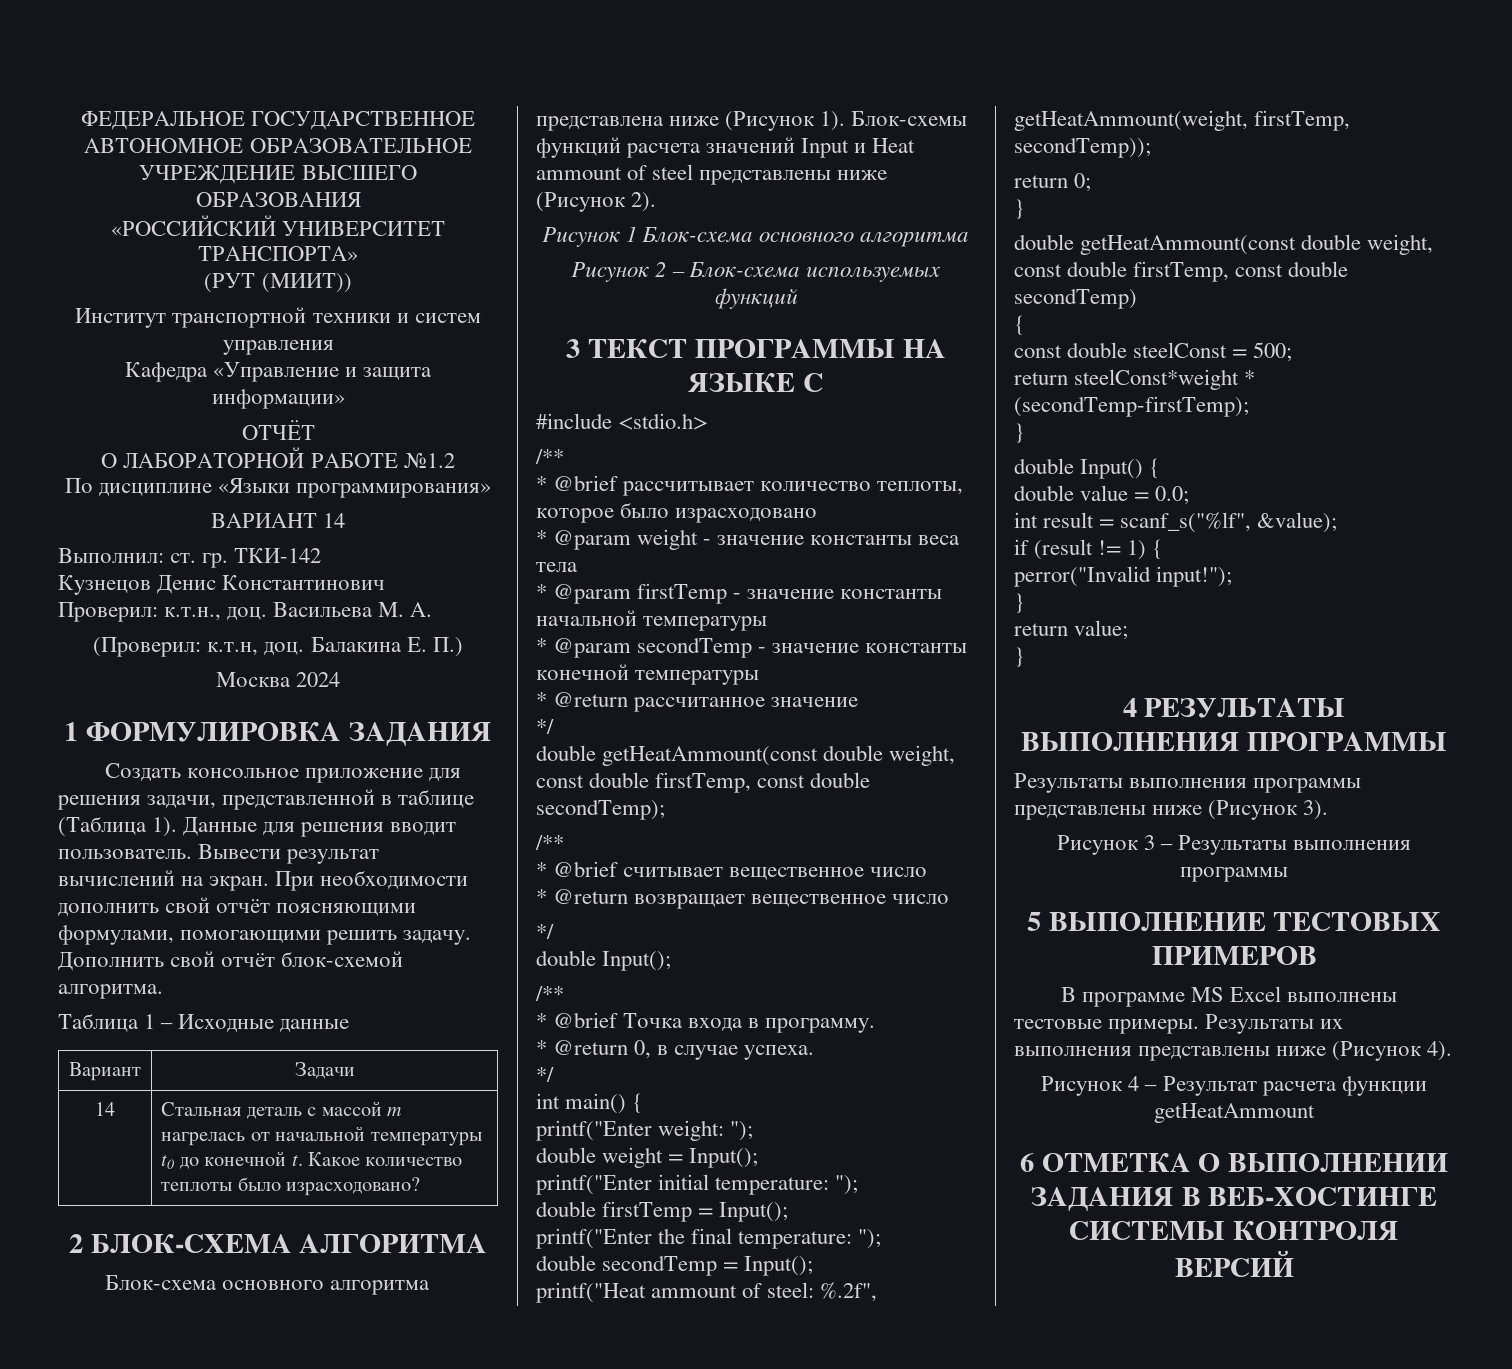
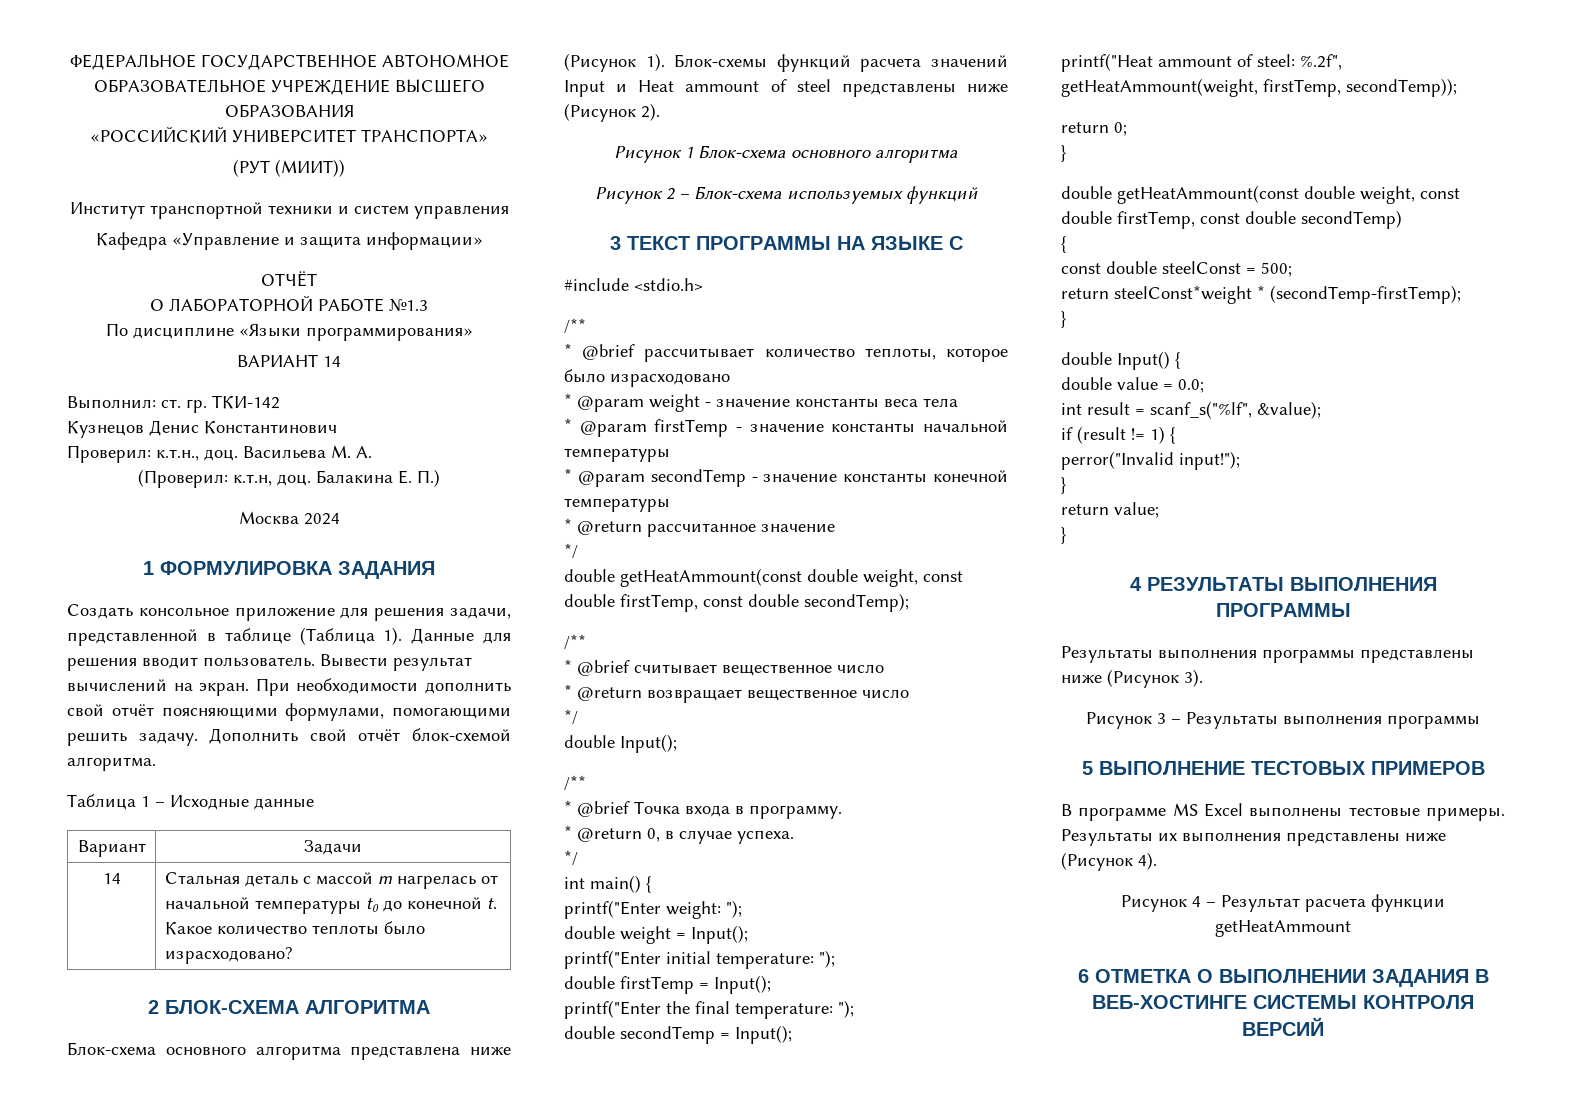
- О ЛАБОРАТОРНОЙ РАБОТЕ №1.2
+ О ЛАБОРАТОРНОЙ РАБОТЕ №1.3

